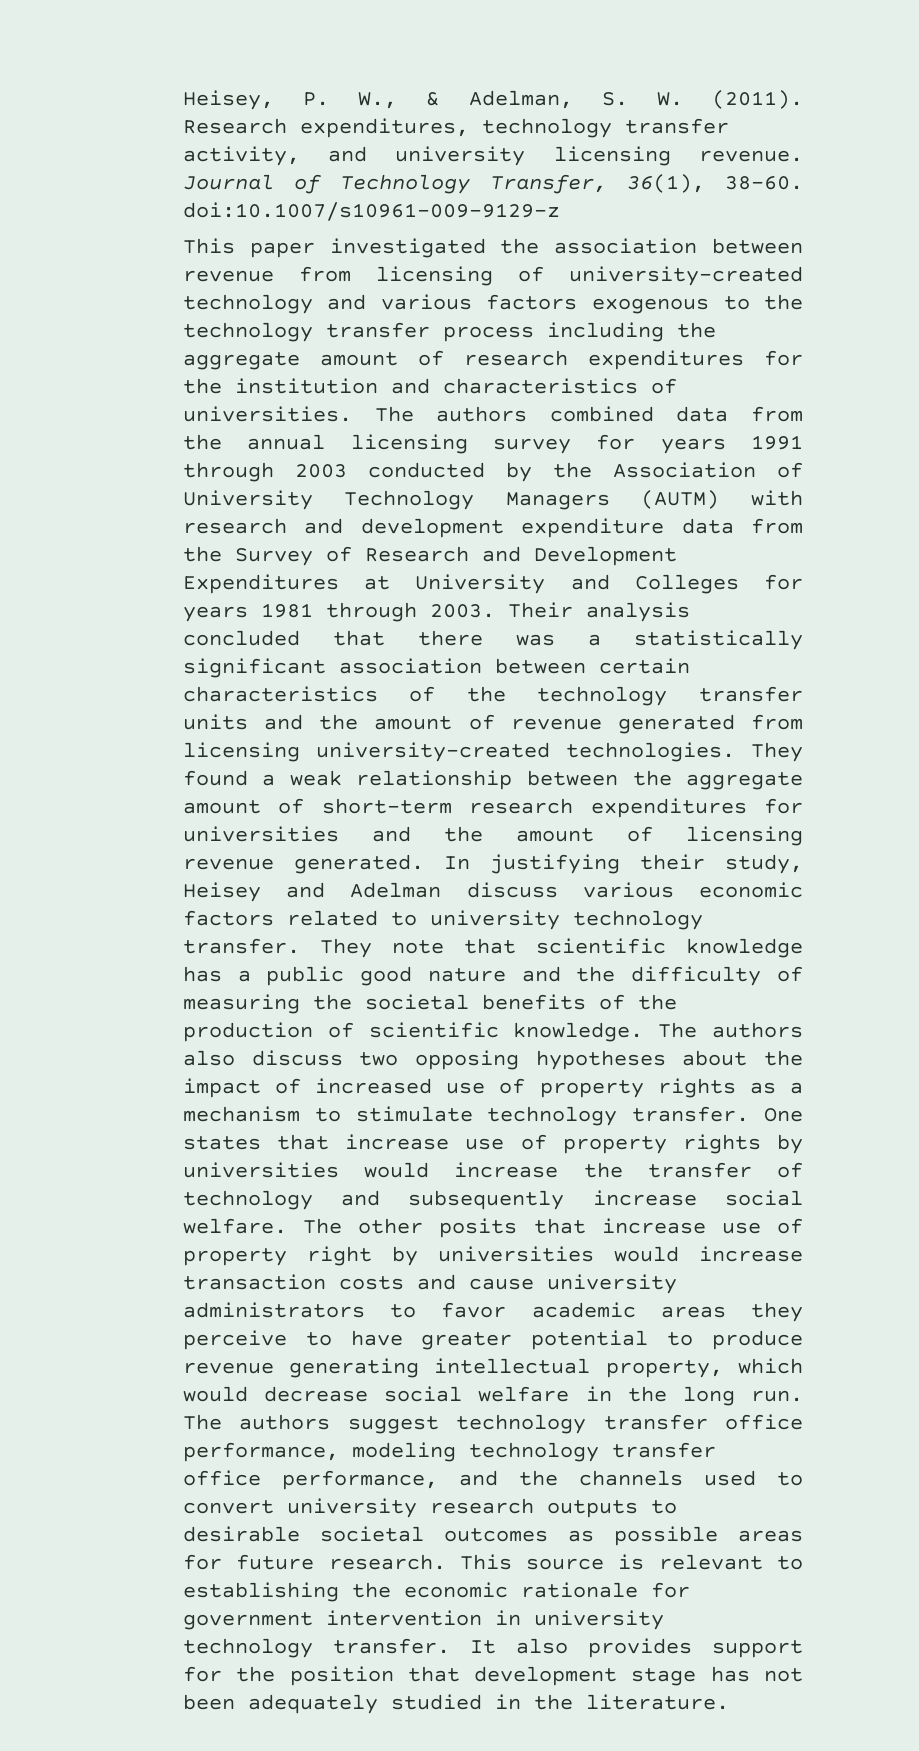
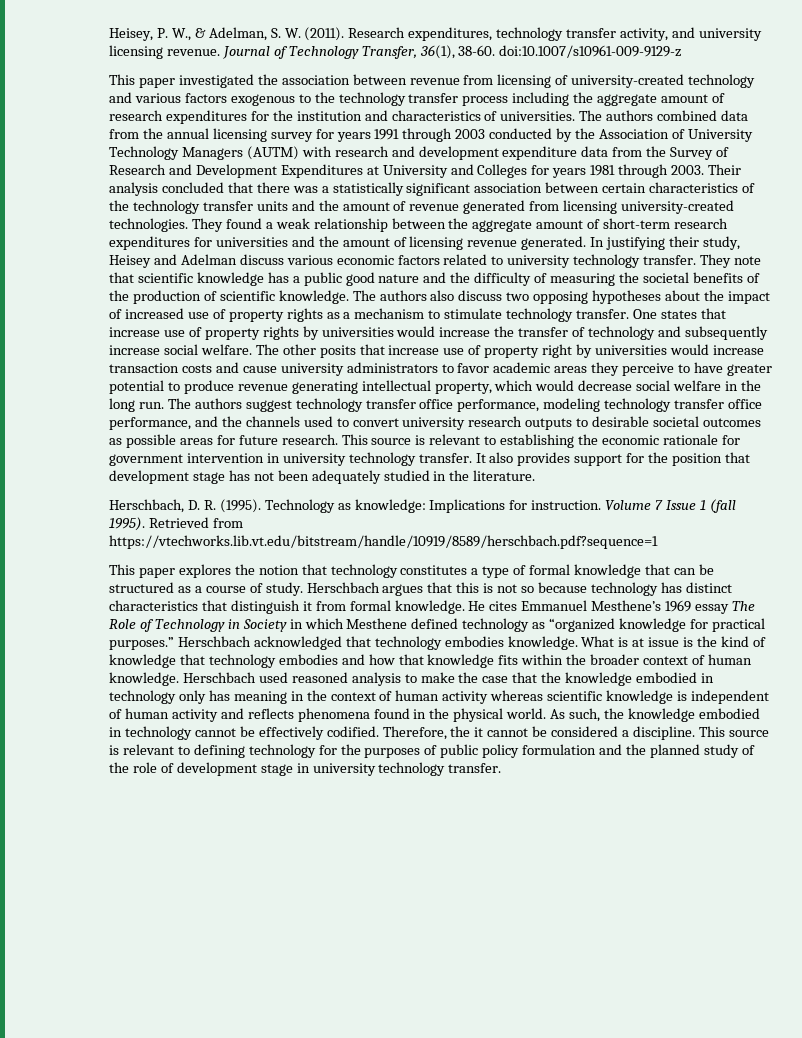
+ Herschbach, D. R. (1995). Technology as knowledge: Implications for instruction. Volume 7 Issue 1 (fall 1995). Retrieved from https://vtechworks.lib.vt.edu/bitstream/handle/10919/8589/herschbach.pdf?sequence=1
+ This paper explores the notion that technology constitutes a type of formal knowledge that can be structured as a course of study. Herschbach argues that this is not so because technology has distinct characteristics that distinguish it from formal knowledge. He cites Emmanuel Mesthene’s 1969 essay The Role of Technology in Society in which Mesthene defined technology as “organized knowledge for practical purposes.” Herschbach acknowledged that technology embodies knowledge. What is at issue is the kind of knowledge that technology embodies and how that knowledge fits within the broader context of human knowledge. Herschbach used reasoned analysis to make the case that the knowledge embodied in technology only has meaning in the context of human activity whereas scientific knowledge is independent of human activity and reflects phenomena found in the physical world. As such, the knowledge embodied in technology cannot be effectively codified. Therefore, the it cannot be considered a discipline. This source is relevant to defining technology for the purposes of public policy formulation and the planned study of the role of development stage in university technology transfer.

